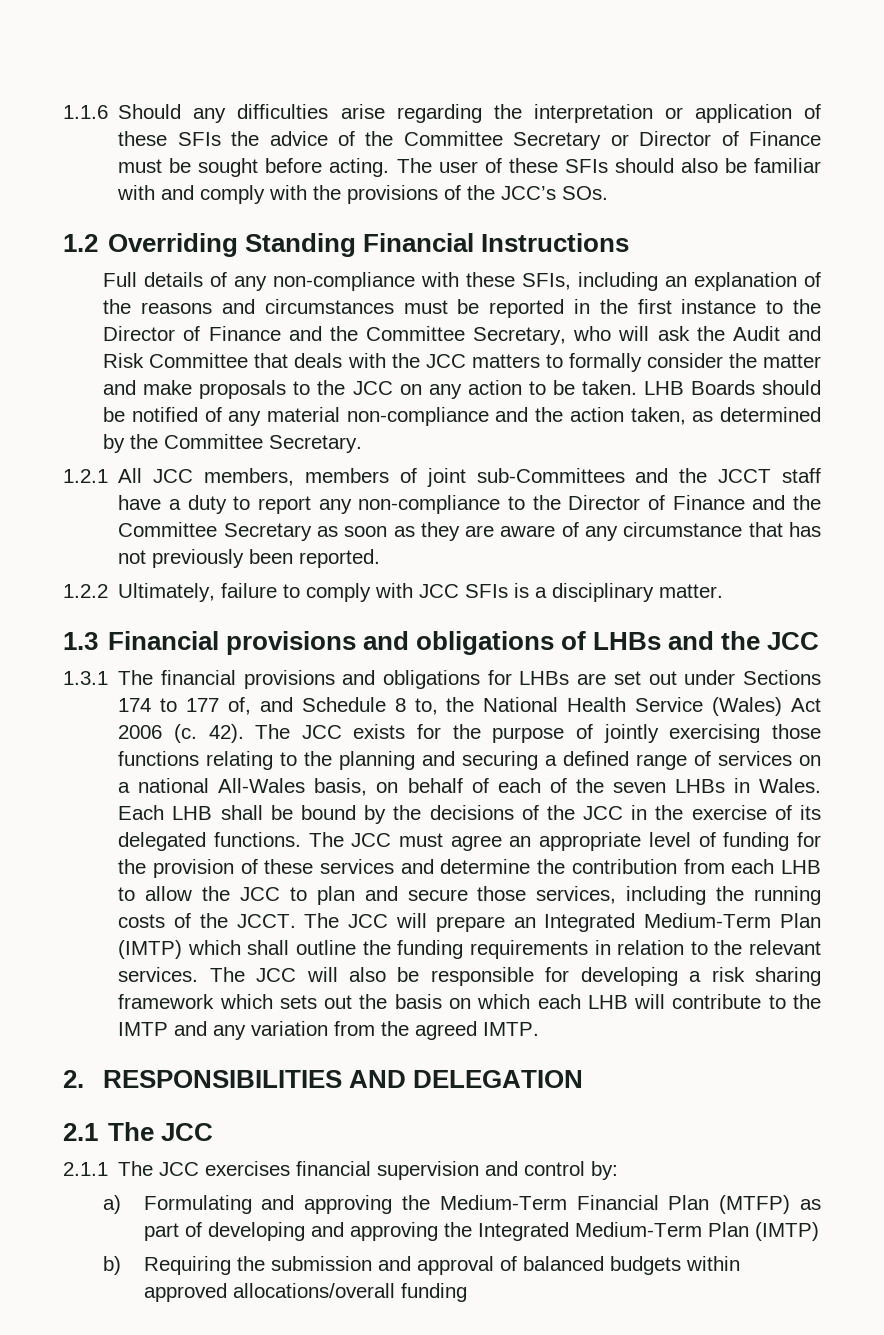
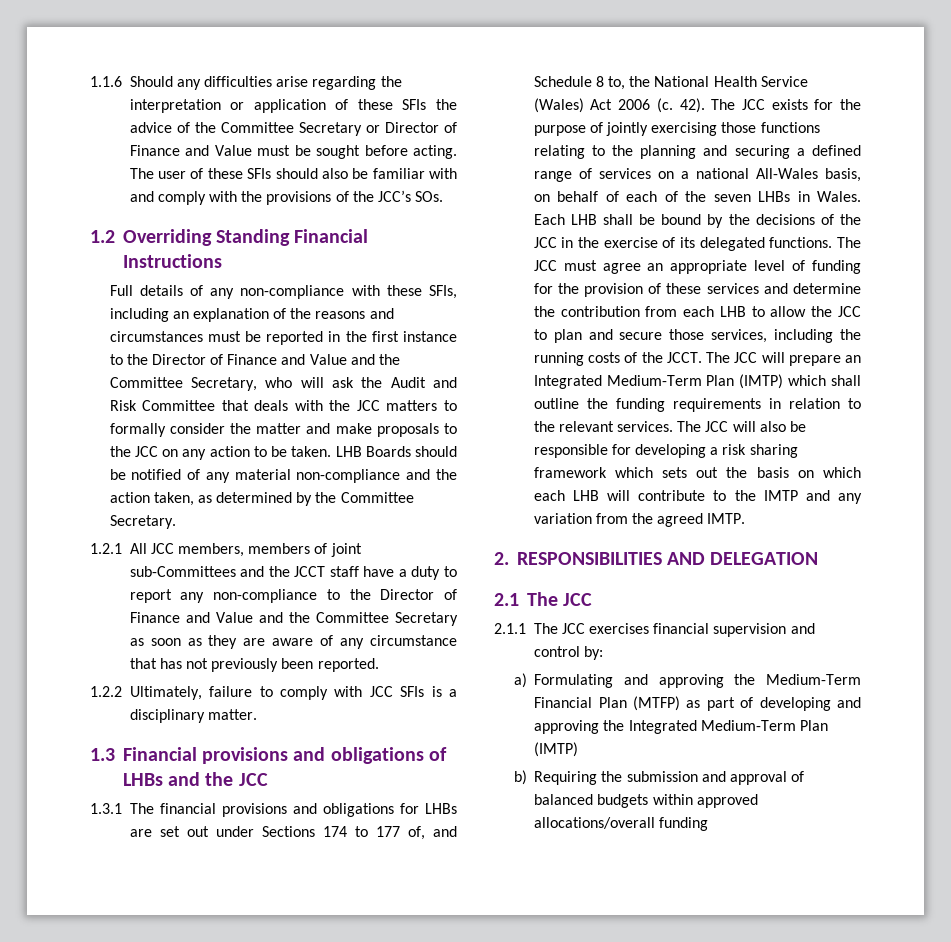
- 1.1.6 Should any difficulties arise regarding the interpretation or application of these SFIs the advice of the Committee Secretary or Director of Finance must be sought before acting.
+ 1.1.6 Should any difficulties arise regarding the interpretation or application of these SFIs the advice of the Committee Secretary or Director of Finance and Value must be sought before acting.
- Full details of any non-compliance with these SFIs, including an explanation of the reasons and circumstances must be reported in the first instance to the Director of Finance and the Committee Secretary, who will ask the Audit and Risk Committee that deals with the JCC matters to formally consider the matter and make proposals to the JCC on any action to be taken.
+ Full details of any non-compliance with these SFIs, including an explanation of the reasons and circumstances must be reported in the first instance to the Director of Finance and Value and the Committee Secretary, who will ask the Audit and Risk Committee that deals with the JCC matters to formally consider the matter and make proposals to the JCC on any action to be taken.
- 1.2.1 All JCC members, members of joint sub-Committees and the JCCT staff have a duty to report any non-compliance to the Director of Finance and the Committee Secretary as soon as they are aware of any circumstance that has not previously been reported.
+ 1.2.1 All JCC members, members of joint sub-Committees and the JCCT staff have a duty to report any non-compliance to the Director of Finance and Value and the Committee Secretary as soon as they are aware of any circumstance that has not previously been reported.

